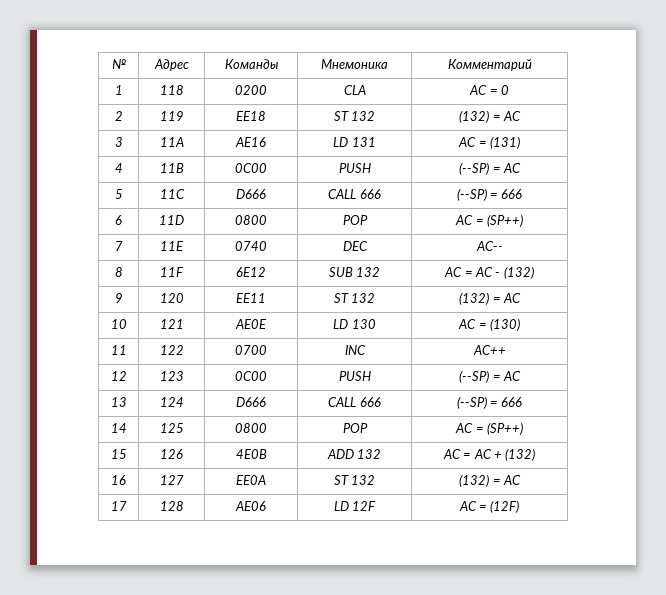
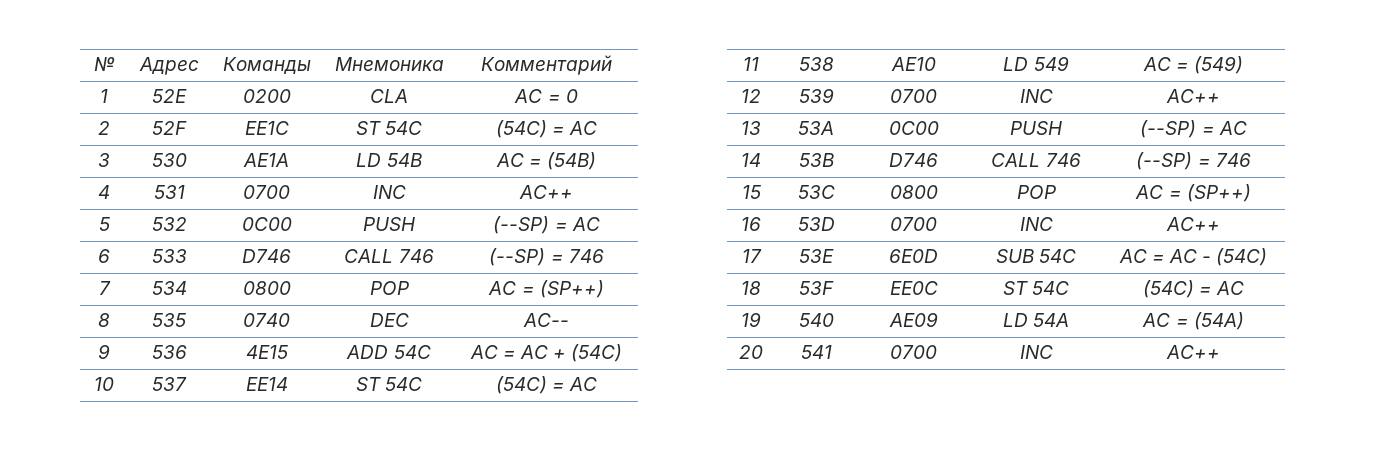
- 1 | 118 | 0200 | CLA | AC = 0
+ 1 | 52E | 0200 | CLA | AC = 0
- 2 | 119 | EE18 | ST 132 | (132) = AC
+ 2 | 52F | EE1C | ST 54C | (54C) = AC
- 3 | 11A | AE16 | LD 131 | AC = (131)
+ 3 | 530 | AE1A | LD 54B | AC = (54B)
- 4 | 11B | 0C00 | PUSH | (--SP) = AC
- 5 | 11C | D666 | CALL 666 | (--SP) = 666
- 6 | 11D | 0800 | POP | AC = (SP++)
- 7 | 11E | 0740 | DEC | AC--
+ 4 | 531 | 0700 | INC | AC++
+ 5 | 532 | 0C00 | PUSH | (--SP) = AC
+ 6 | 533 | D746 | CALL 746 | (--SP) = 746
+ 7 | 534 | 0800 | POP | AC = (SP++)
+ 8 | 535 | 0740 | DEC | AC--
- 8 | 11F | 6E12 | SUB 132 | AC = AC - (132)
- 9 | 120 | EE11 | ST 132 | (132) = AC
- 10 | 121 | AE0E | LD 130 | AC = (130)
- 11 | 122 | 0700 | INC | AC++
- 12 | 123 | 0C00 | PUSH | (--SP) = AC
- 13 | 124 | D666 | CALL 666 | (--SP) = 666
- 14 | 125 | 0800 | POP | AC = (SP++)
- 15 | 126 | 4E0B | ADD 132 | AC = AC + (132)
- 16 | 127 | EE0A | ST 132 | (132) = AC
- 17 | 128 | AE06 | LD 12F | AC = (12F)
+ 9 | 536 | 4E15 | ADD 54C | AC = AC + (54C)
+ 10 | 537 | EE14 | ST 54C | (54C) = AC
+ 11 | 538 | AE10 | LD 549 | AC = (549)
+ 12 | 539 | 0700 | INC | AC++
+ 13 | 53A | 0C00 | PUSH | (--SP) = AC
+ 14 | 53B | D746 | CALL 746 | (--SP) = 746
+ 15 | 53C | 0800 | POP | AC = (SP++)
+ 16 | 53D | 0700 | INC | AC++
+ 17 | 53E | 6E0D | SUB 54C | AC = AC - (54C)
+ 18 | 53F | EE0C | ST 54C | (54C) = AC
+ 19 | 540 | AE09 | LD 54A | AC = (54A)
+ 20 | 541 | 0700 | INC | AC++

